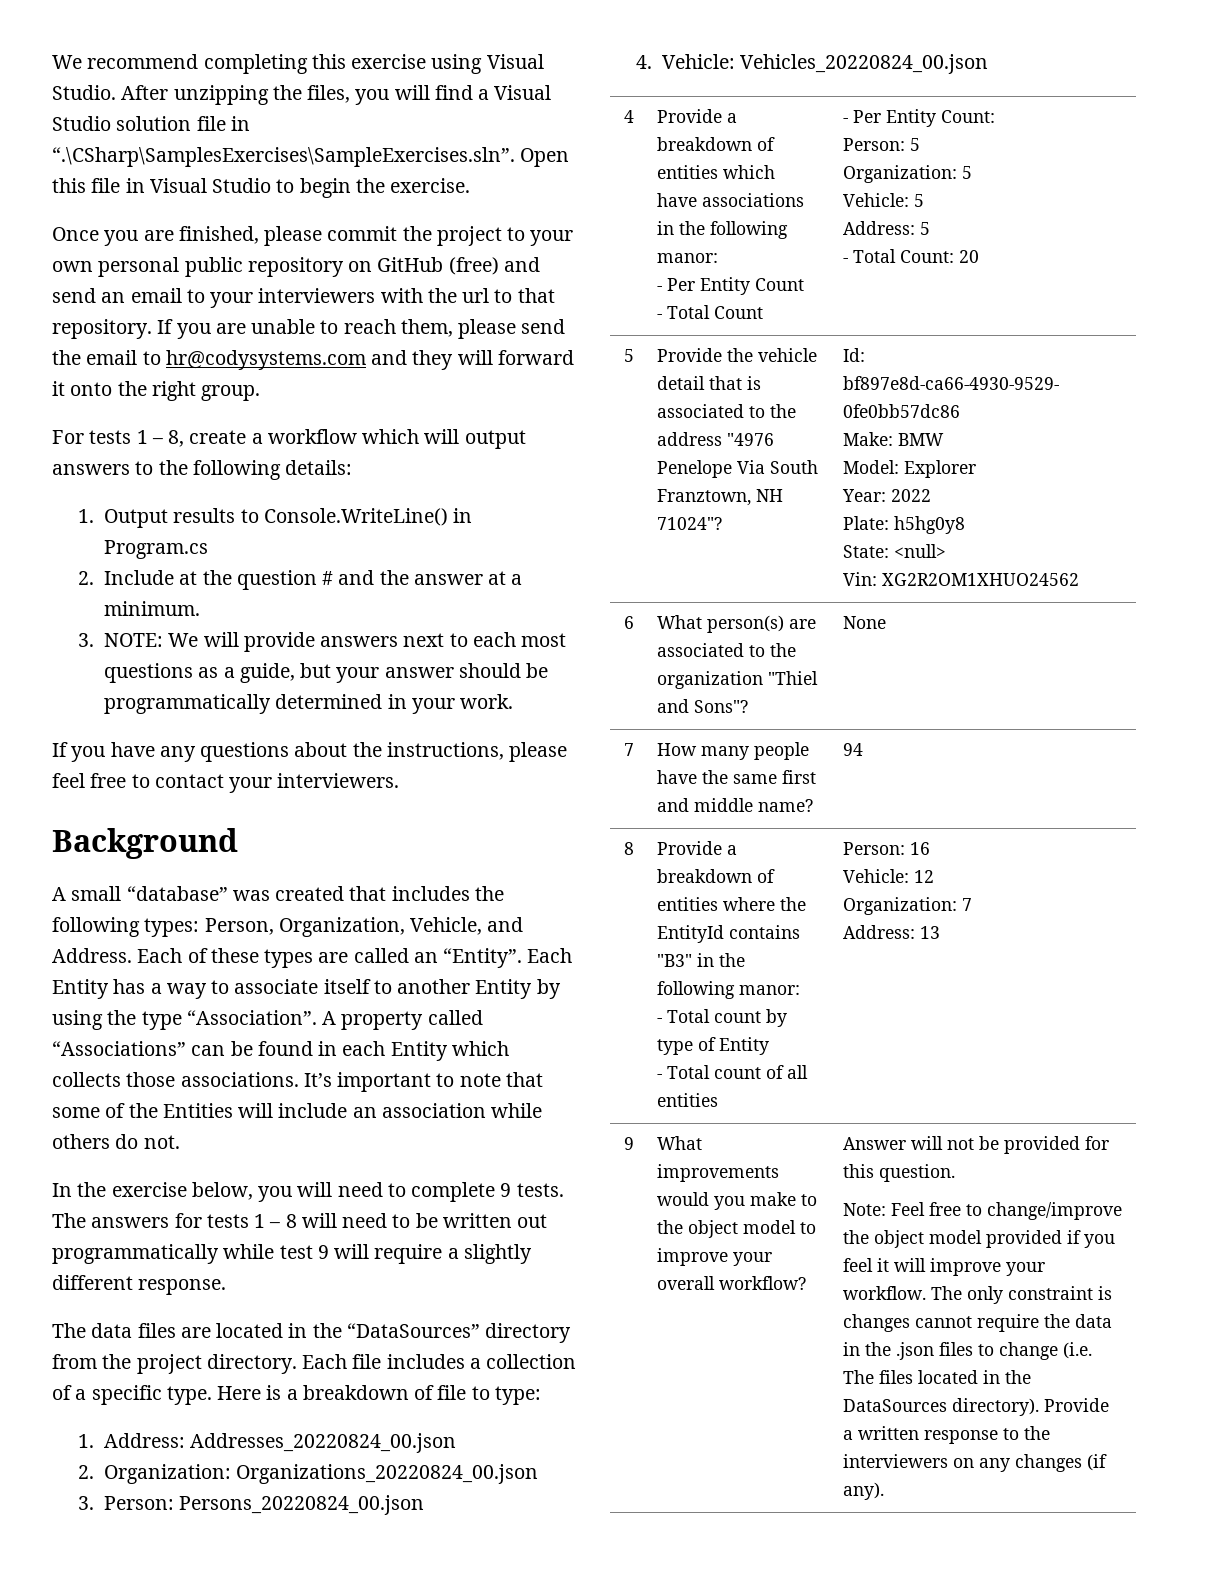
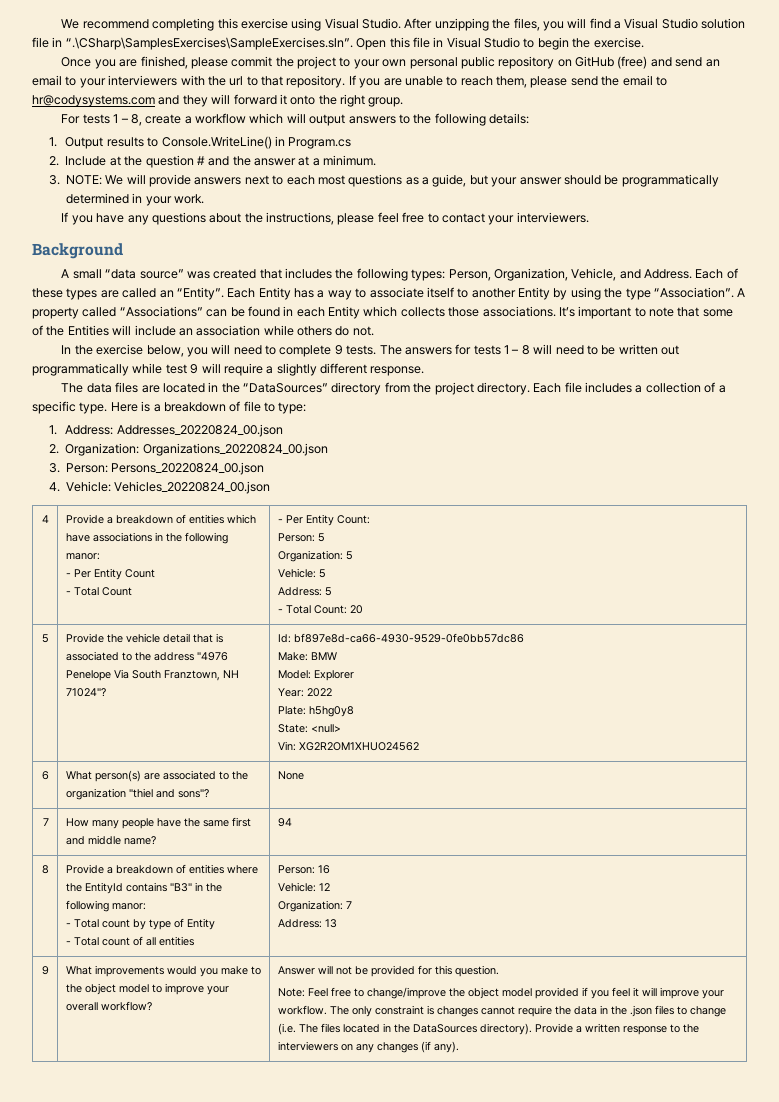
- A small “database” was created that includes the following types: Person, Organization, Vehicle, and Address.
+ A small “data source” was created that includes the following types: Person, Organization, Vehicle, and Address.
- 6 | What person(s) are associated to the organization "Thiel and Sons"? | None
+ 6 | What person(s) are associated to the organization "thiel and sons"? | None

